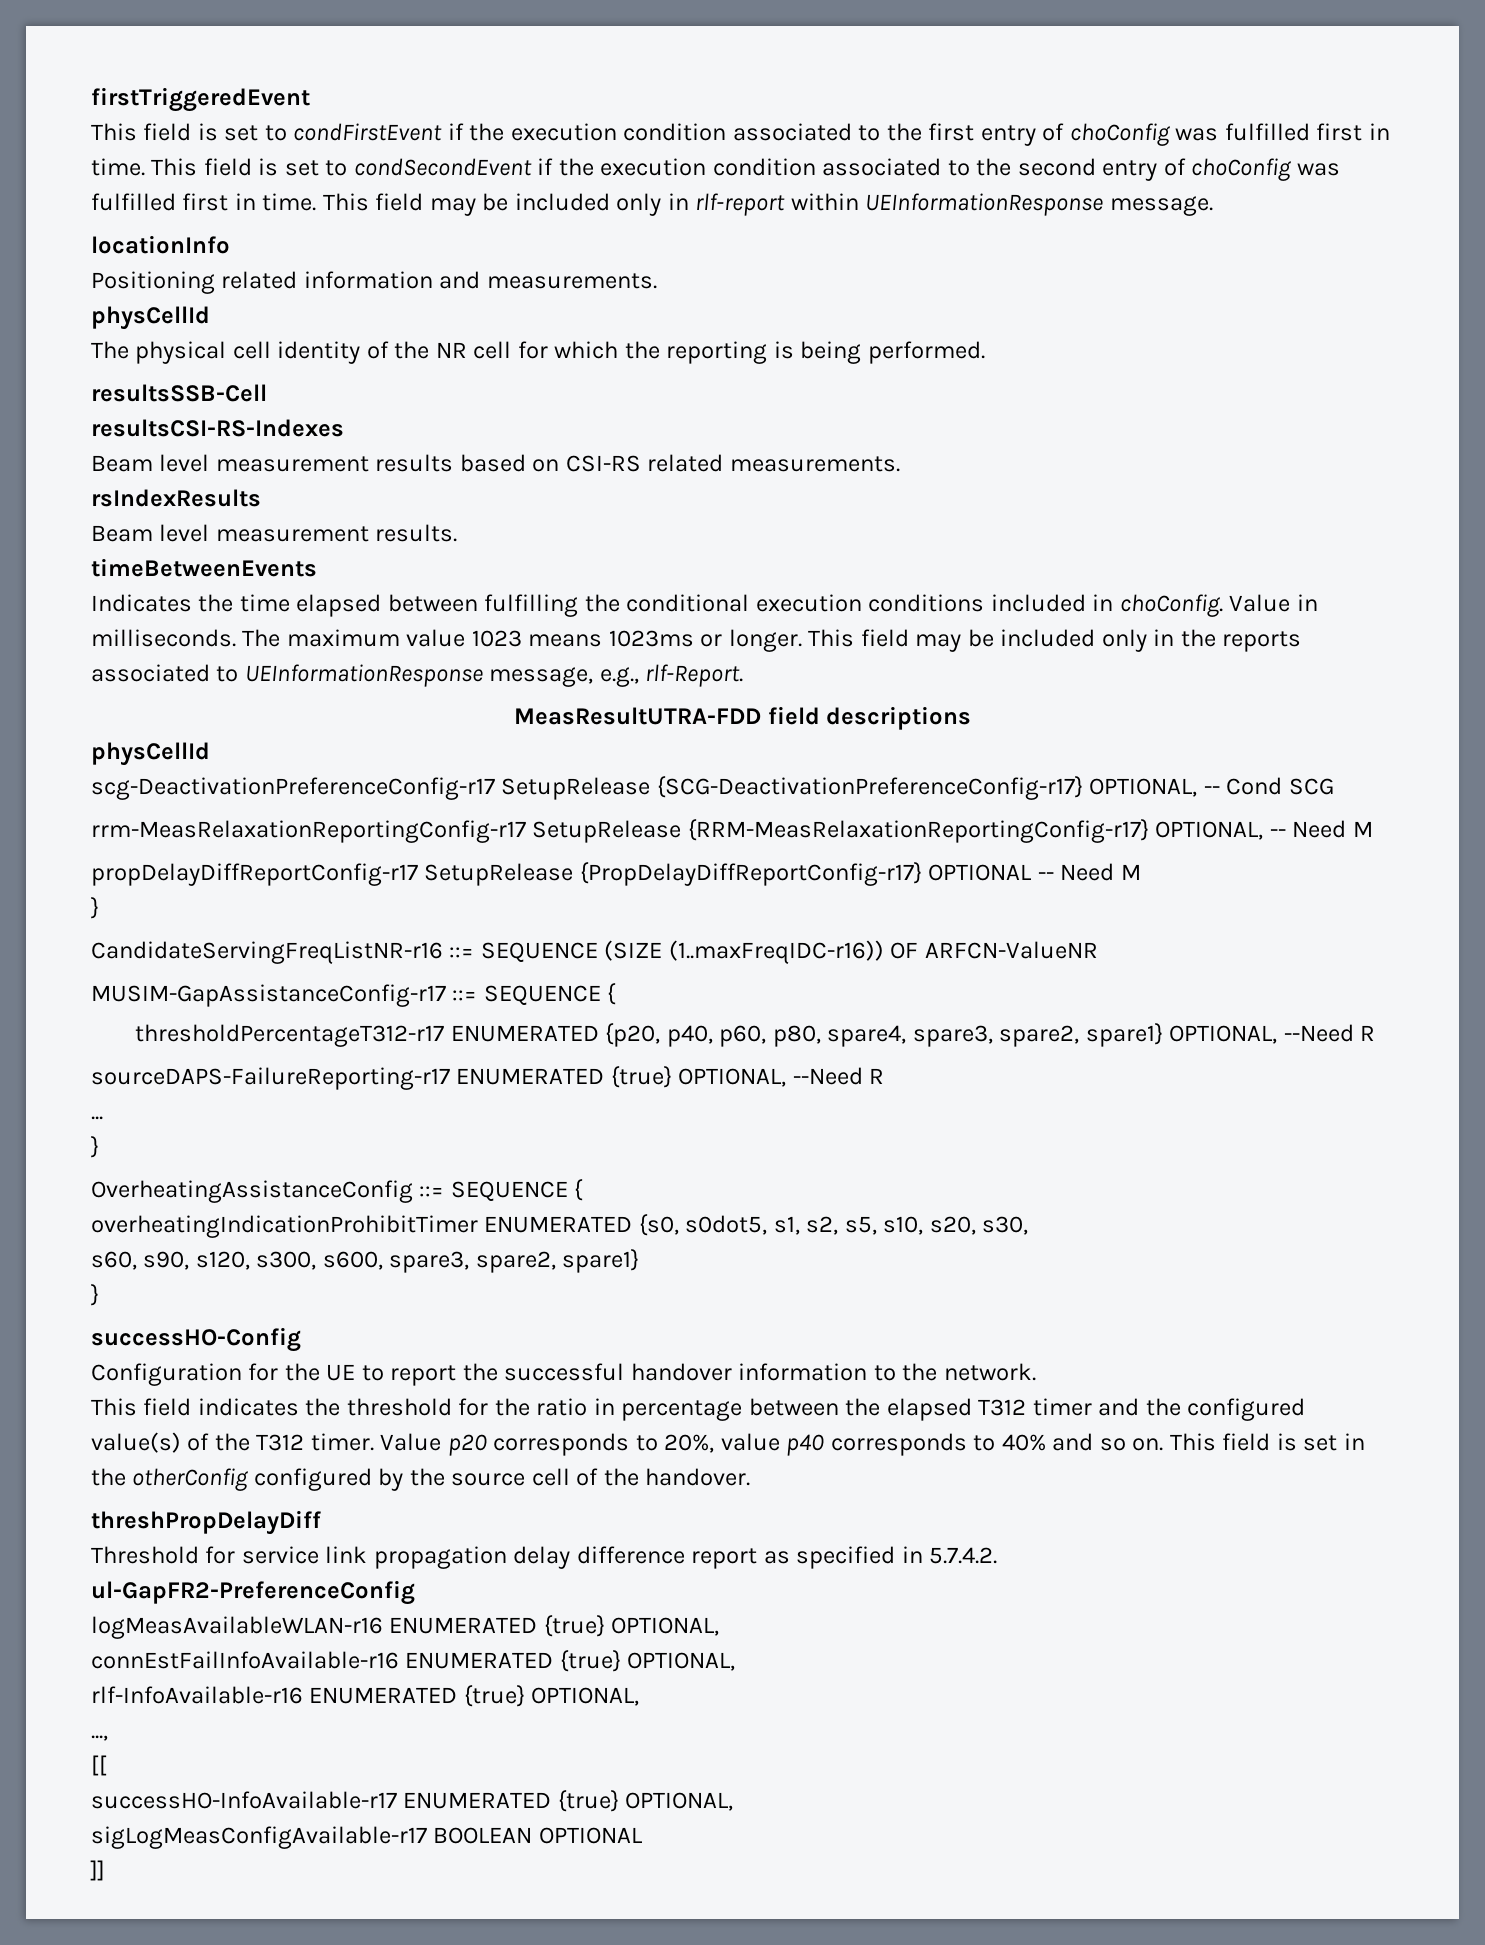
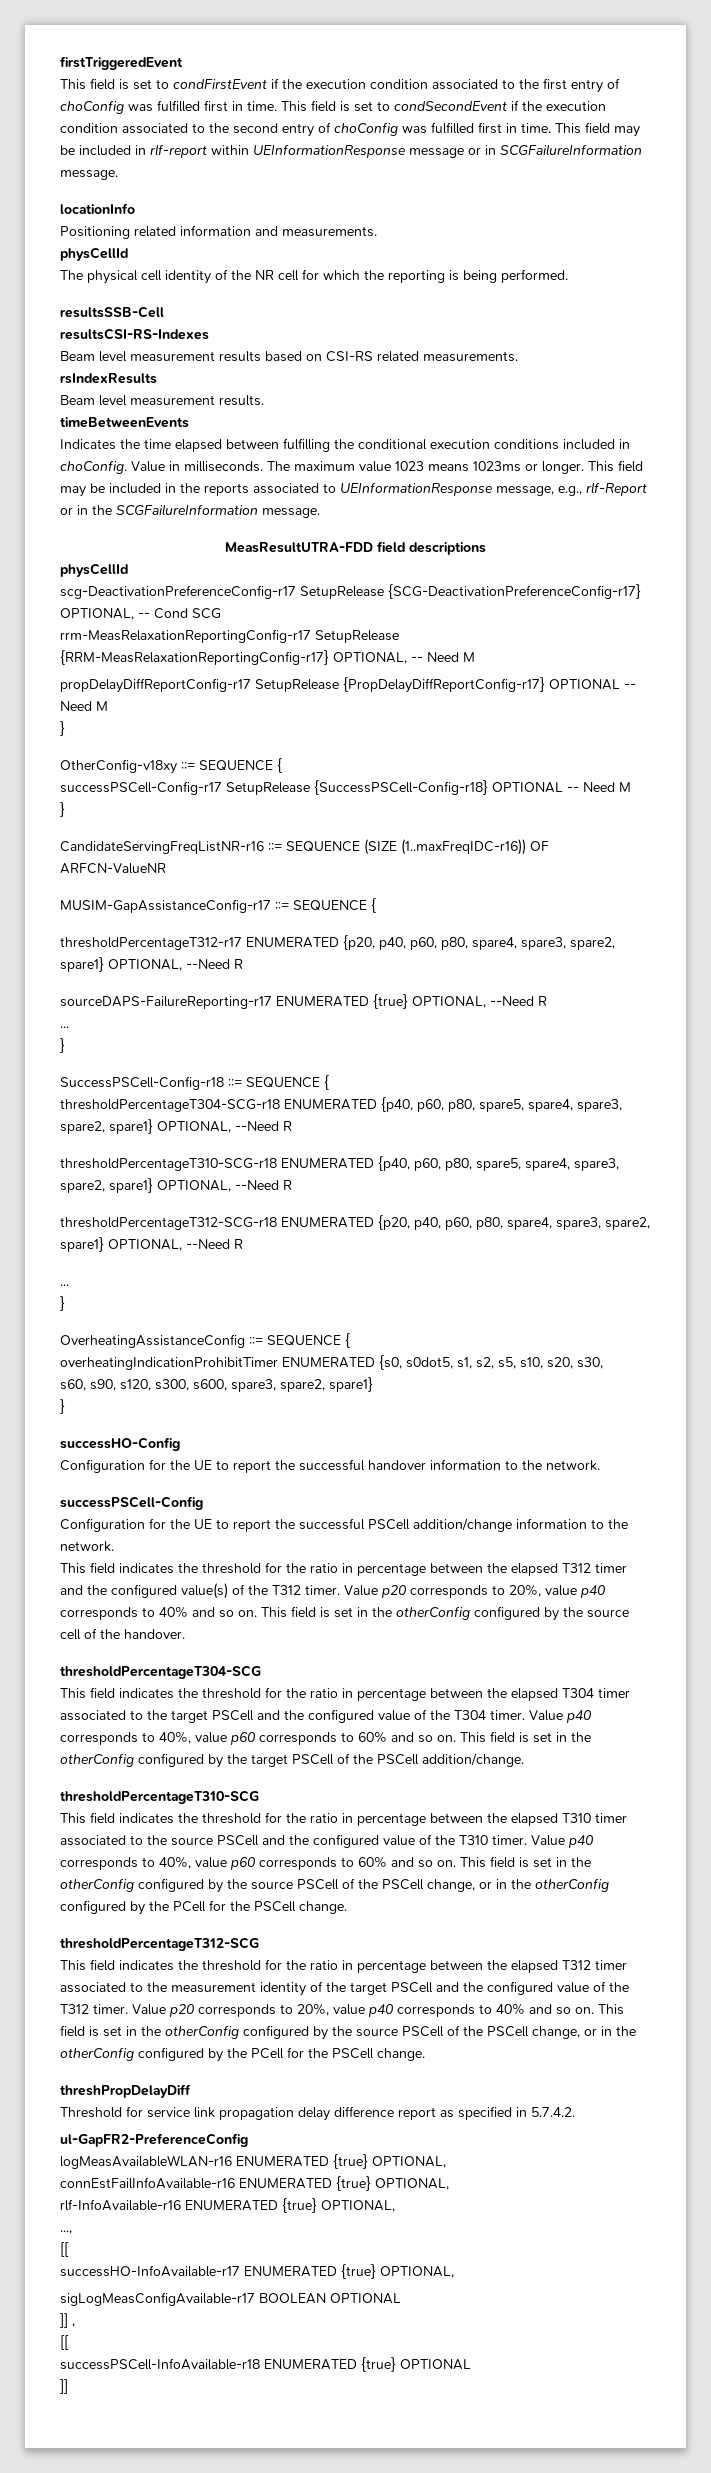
- This field may be included only in rlf-report within UEInformationResponse message.
+ This field may be included in rlf-report within UEInformationResponse message or in SCGFailureInformation message.
- This field may be included only in the reports associated to UEInformationResponse message, e.g., rlf-Report.
+ This field may be included in the reports associated to UEInformationResponse message, e.g., rlf-Report or in the SCGFailureInformation message.
+ OtherConfig-v18xy ::= SEQUENCE {
+ successPSCell-Config-r17 SetupRelease {SuccessPSCell-Config-r18} OPTIONAL -- Need M
+ }
+ SuccessPSCell-Config-r18 ::= SEQUENCE {
+ thresholdPercentageT304-SCG-r18 ENUMERATED {p40, p60, p80, spare5, spare4, spare3, spare2, spare1} OPTIONAL, --Need R
+ thresholdPercentageT310-SCG-r18 ENUMERATED {p40, p60, p80, spare5, spare4, spare3, spare2, spare1} OPTIONAL, --Need R
+ thresholdPercentageT312-SCG-r18 ENUMERATED {p20, p40, p60, p80, spare4, spare3, spare2, spare1} OPTIONAL, --Need R
+ ...
+ }
+ successPSCell-Config
+ Configuration for the UE to report the successful PSCell addition/change information to the network.
+ thresholdPercentageT304-SCG
+ This field indicates the threshold for the ratio in percentage between the elapsed T304 timer associated to the target PSCell and the configured value of the T304 timer. Value p40 corresponds to 40%, value p60 corresponds to 60% and so on. This field is set in the otherConfig configured by the target PSCell of the PSCell addition/change.
+ thresholdPercentageT310-SCG
+ This field indicates the threshold for the ratio in percentage between the elapsed T310 timer associated to the source PSCell and the configured value of the T310 timer. Value p40 corresponds to 40%, value p60 corresponds to 60% and so on. This field is set in the otherConfig configured by the source PSCell of the PSCell change, or in the otherConfig configured by the PCell for the PSCell change.
+ thresholdPercentageT312-SCG
+ This field indicates the threshold for the ratio in percentage between the elapsed T312 timer associated to the measurement identity of the target PSCell and the configured value of the T312 timer. Value p20 corresponds to 20%, value p40 corresponds to 40% and so on. This field is set in the otherConfig configured by the source PSCell of the PSCell change, or in the otherConfig configured by the PCell for the PSCell change.
+ ]] ,
+ [[
+ successPSCell-InfoAvailable-r18 ENUMERATED {true} OPTIONAL

